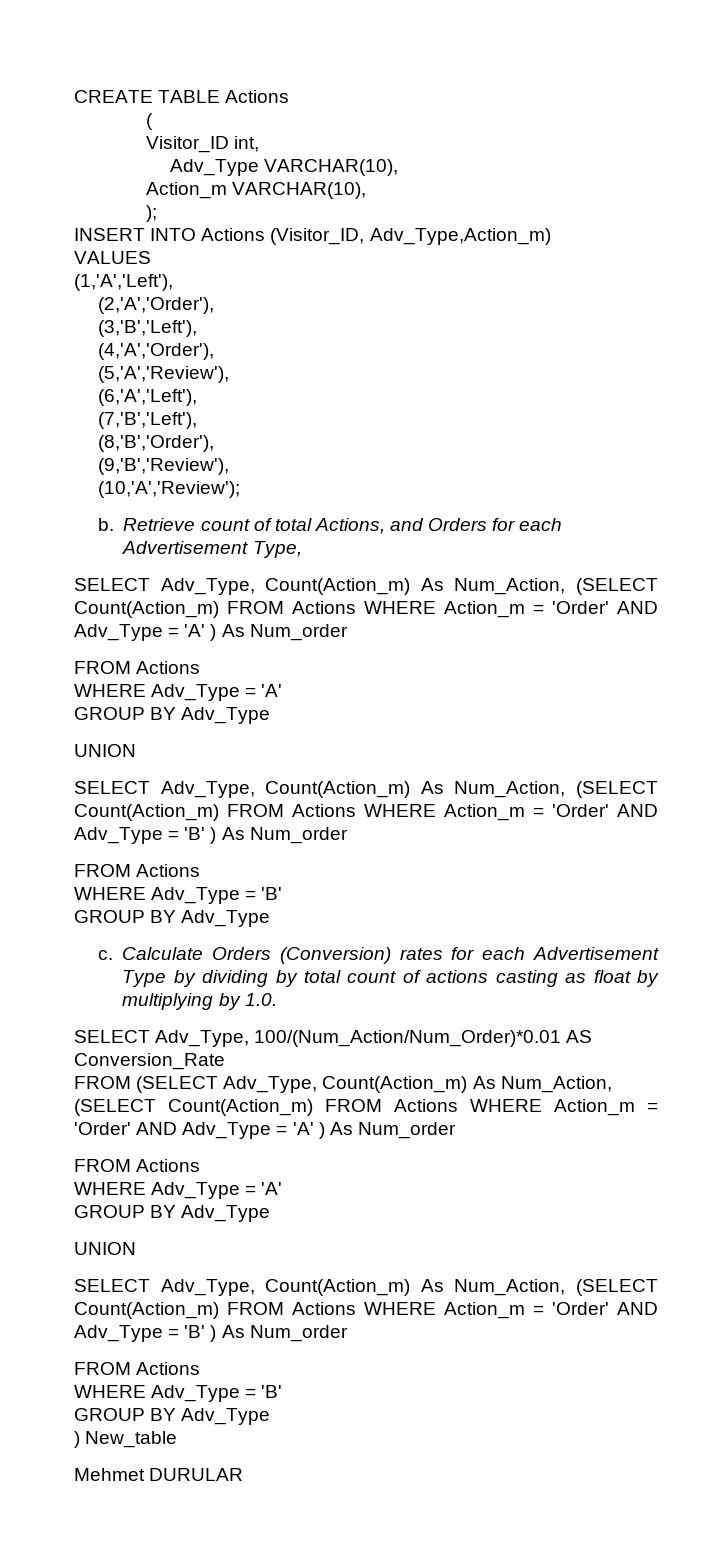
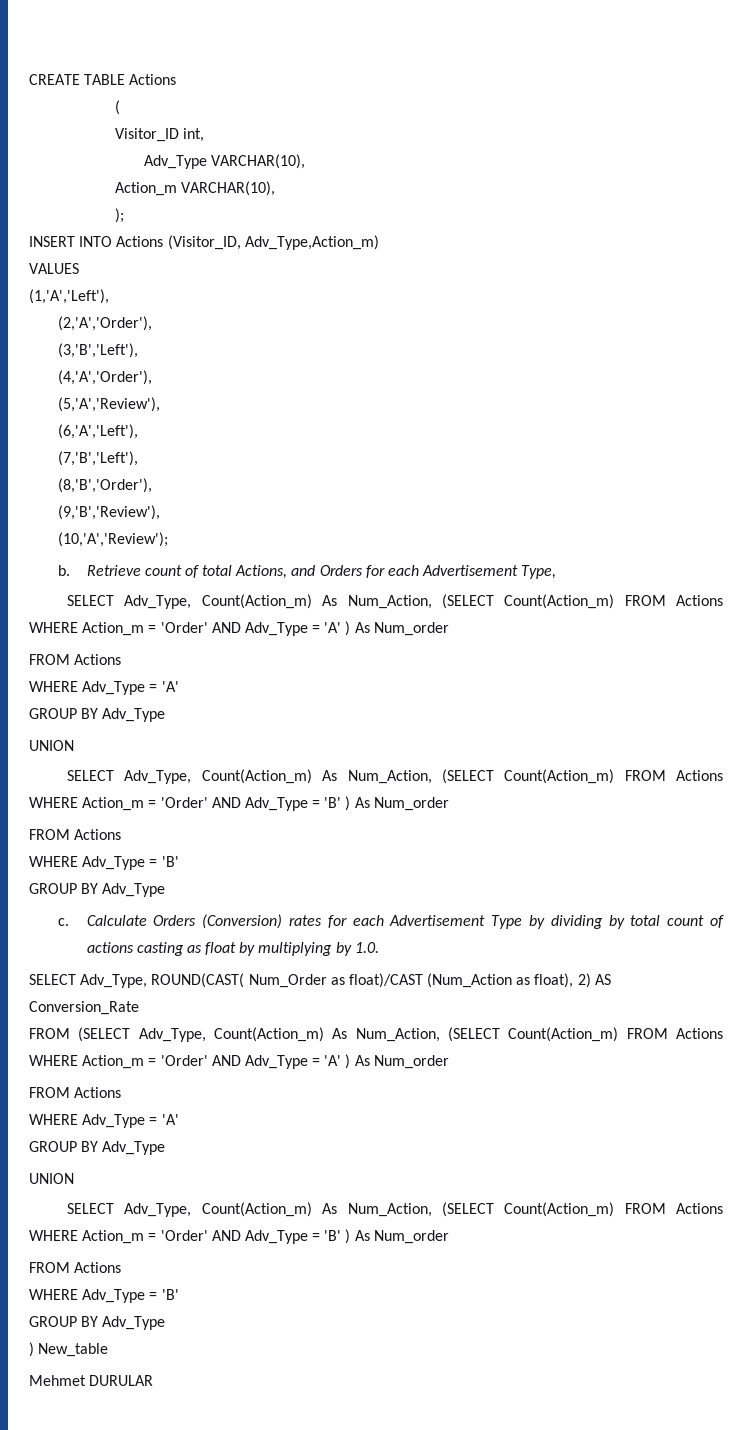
- SELECT Adv_Type, 100/(Num_Action/Num_Order)*0.01 AS Conversion_Rate
+ SELECT Adv_Type, ROUND(CAST( Num_Order as float)/CAST (Num_Action as float), 2) AS Conversion_Rate

